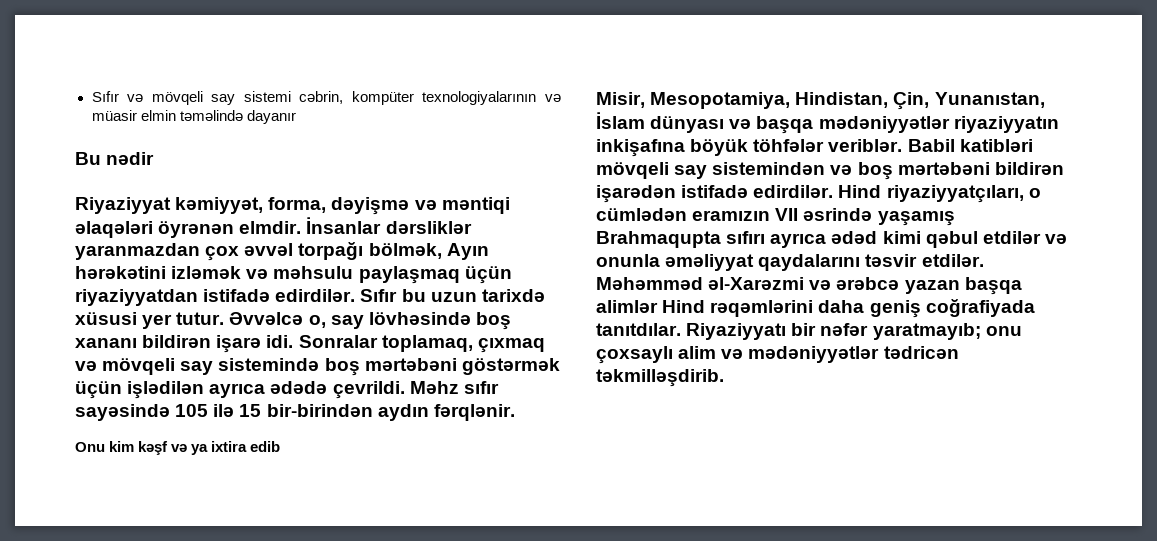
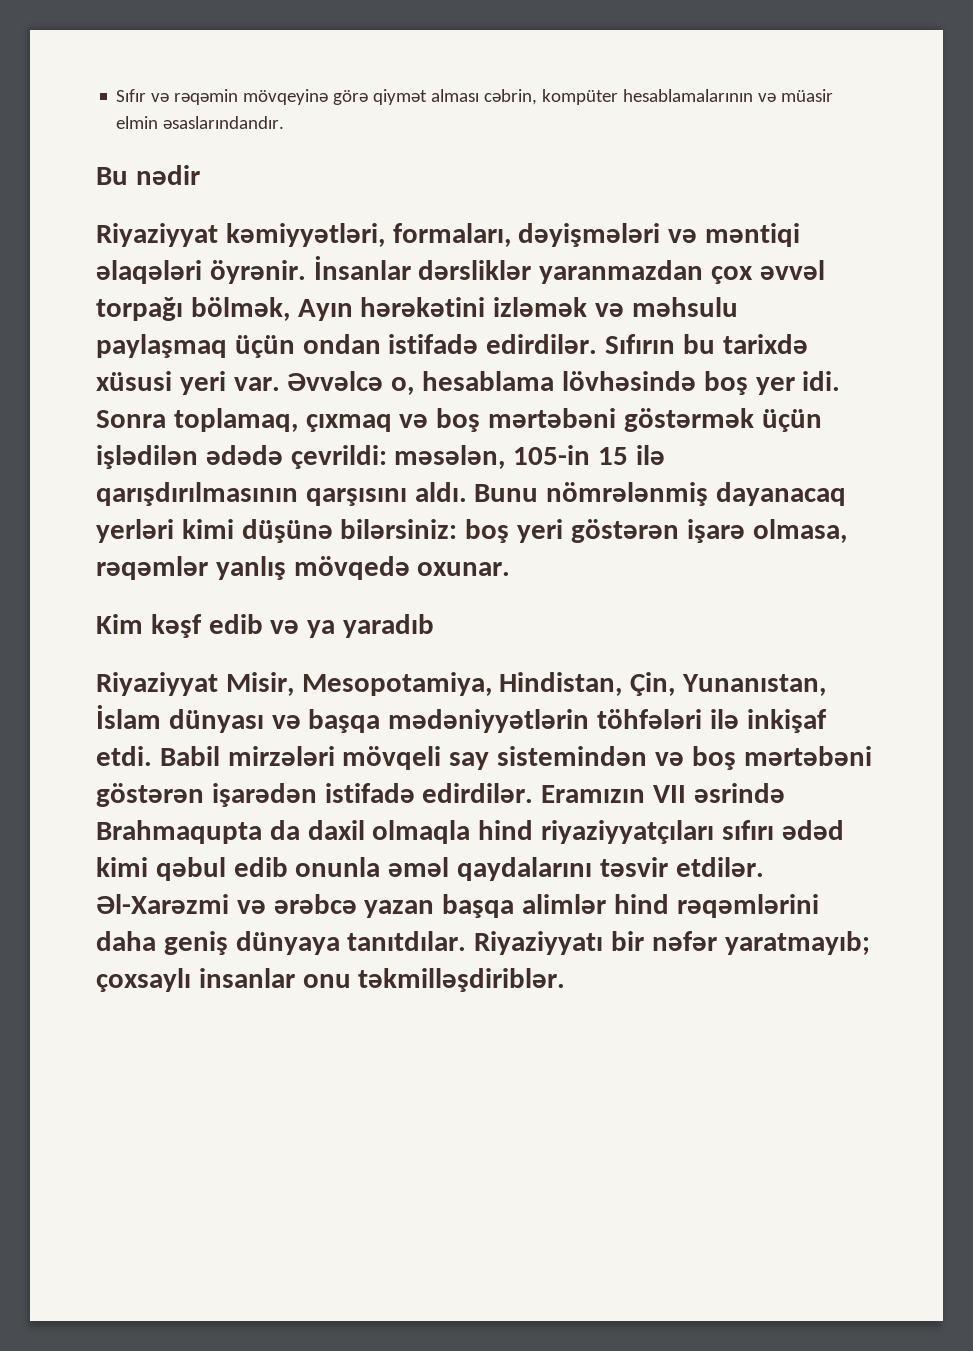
- Sıfır və mövqeli say sistemi cəbrin, kompüter texnologiyalarının və müasir elmin təməlində dayanır
+ Sıfır və rəqəmin mövqeyinə görə qiymət alması cəbrin, kompüter hesablamalarının və müasir elmin əsaslarındandır.
- Riyaziyyat kəmiyyət, forma, dəyişmə və məntiqi əlaqələri öyrənən elmdir.
+ Riyaziyyat kəmiyyətləri, formaları, dəyişmələri və məntiqi əlaqələri öyrənir.
- İnsanlar dərsliklər yaranmazdan çox əvvəl torpağı bölmək, Ayın hərəkətini izləmək və məhsulu paylaşmaq üçün riyaziyyatdan istifadə edirdilər. Sıfır bu uzun tarixdə xüsusi yer tutur.
+ İnsanlar dərsliklər yaranmazdan çox əvvəl torpağı bölmək, Ayın hərəkətini izləmək və məhsulu paylaşmaq üçün ondan istifadə edirdilər. Sıfırın bu tarixdə xüsusi yeri var.
- Əvvəlcə o, say lövhəsində boş xananı bildirən işarə idi. Sonralar toplamaq, çıxmaq və mövqeli say sistemində boş mərtəbəni göstərmək üçün işlədilən ayrıca ədədə çevrildi. Məhz sıfır sayəsində 105 ilə 15 bir-birindən aydın fərqlənir.
- Onu kim kəşf və ya ixtira edib
- Misir, Mesopotamiya, Hindistan, Çin, Yunanıstan, İslam dünyası və başqa mədəniyyətlər riyaziyyatın inkişafına böyük töhfələr veriblər. Babil katibləri mövqeli say sistemindən və boş mərtəbəni bildirən işarədən istifadə edirdilər.
+ Əvvəlcə o, hesablama lövhəsində boş yer idi. Sonra toplamaq, çıxmaq və boş mərtəbəni göstərmək üçün işlədilən ədədə çevrildi: məsələn, 105-in 15 ilə qarışdırılmasının qarşısını aldı. Bunu nömrələnmiş dayanacaq yerləri kimi düşünə bilərsiniz: boş yeri göstərən işarə olmasa, rəqəmlər yanlış mövqedə oxunar.
+ Kim kəşf edib və ya yaradıb
+ Riyaziyyat Misir, Mesopotamiya, Hindistan, Çin, Yunanıstan, İslam dünyası və başqa mədəniyyətlərin töhfələri ilə inkişaf etdi. Babil mirzələri mövqeli say sistemindən və boş mərtəbəni göstərən işarədən istifadə edirdilər.
- Hind riyaziyyatçıları, o cümlədən eramızın VII əsrində yaşamış Brahmaqupta sıfırı ayrıca ədəd kimi qəbul etdilər və onunla əməliyyat qaydalarını təsvir etdilər.
+ Eramızın VII əsrində Brahmaqupta da daxil olmaqla hind riyaziyyatçıları sıfırı ədəd kimi qəbul edib onunla əməl qaydalarını təsvir etdilər.
- Məhəmməd əl-Xarəzmi və ərəbcə yazan başqa alimlər Hind rəqəmlərini daha geniş coğrafiyada tanıtdılar.
+ Əl-Xarəzmi və ərəbcə yazan başqa alimlər hind rəqəmlərini daha geniş dünyaya tanıtdılar.
- Riyaziyyatı bir nəfər yaratmayıb; onu çoxsaylı alim və mədəniyyətlər tədricən təkmilləşdirib.
+ Riyaziyyatı bir nəfər yaratmayıb; çoxsaylı insanlar onu təkmilləşdiriblər.

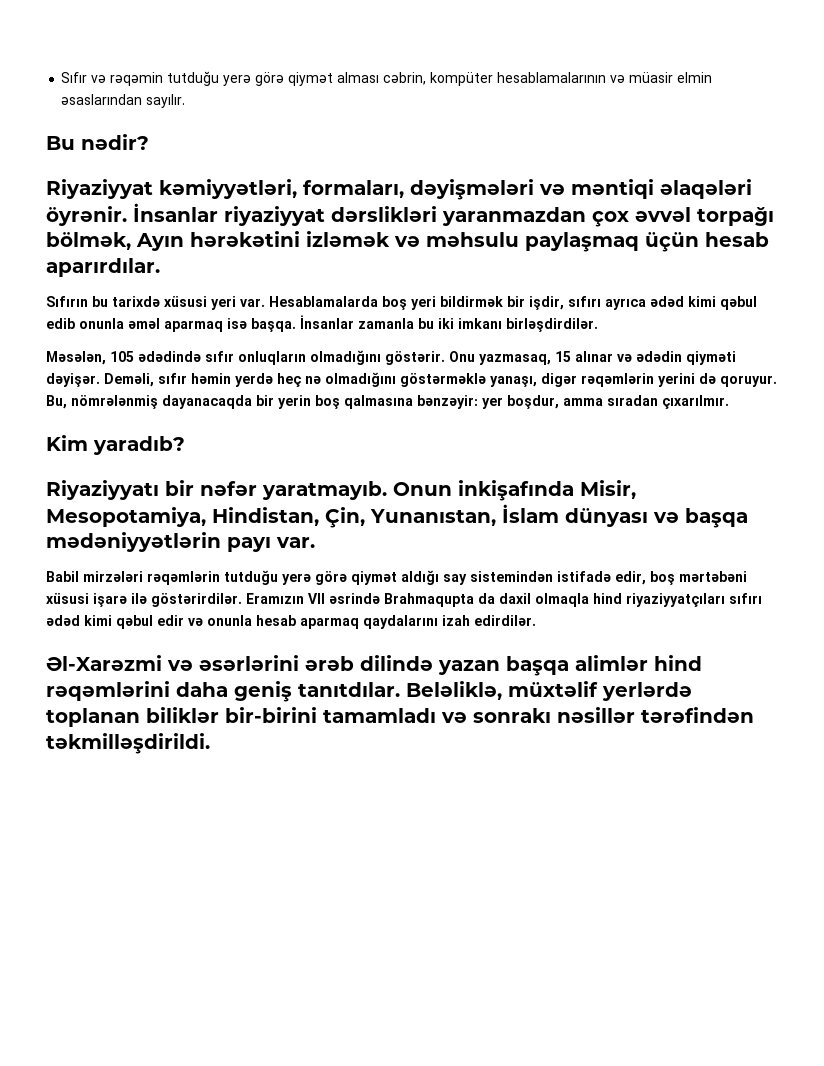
- Sıfır və rəqəmin mövqeyinə görə qiymət alması cəbrin, kompüter hesablamalarının və müasir elmin əsaslarındandır.
+ Sıfır və rəqəmin tutduğu yerə görə qiymət alması cəbrin, kompüter hesablamalarının və müasir elmin əsaslarından sayılır.
- Bu nədir
+ Bu nədir?
- İnsanlar dərsliklər yaranmazdan çox əvvəl torpağı bölmək, Ayın hərəkətini izləmək və məhsulu paylaşmaq üçün ondan istifadə edirdilər. Sıfırın bu tarixdə xüsusi yeri var.
+ İnsanlar riyaziyyat dərslikləri yaranmazdan çox əvvəl torpağı bölmək, Ayın hərəkətini izləmək və məhsulu paylaşmaq üçün hesab aparırdılar.
+ Sıfırın bu tarixdə xüsusi yeri var.
- Əvvəlcə o, hesablama lövhəsində boş yer idi. Sonra toplamaq, çıxmaq və boş mərtəbəni göstərmək üçün işlədilən ədədə çevrildi: məsələn, 105-in 15 ilə qarışdırılmasının qarşısını aldı. Bunu nömrələnmiş dayanacaq yerləri kimi düşünə bilərsiniz: boş yeri göstərən işarə olmasa, rəqəmlər yanlış mövqedə oxunar.
- Kim kəşf edib və ya yaradıb
- Riyaziyyat Misir, Mesopotamiya, Hindistan, Çin, Yunanıstan, İslam dünyası və başqa mədəniyyətlərin töhfələri ilə inkişaf etdi. Babil mirzələri mövqeli say sistemindən və boş mərtəbəni göstərən işarədən istifadə edirdilər.
+ Hesablamalarda boş yeri bildirmək bir işdir, sıfırı ayrıca ədəd kimi qəbul edib onunla əməl aparmaq isə başqa. İnsanlar zamanla bu iki imkanı birləşdirdilər.
+ Məsələn, 105 ədədində sıfır onluqların olmadığını göstərir. Onu yazmasaq, 15 alınar və ədədin qiyməti dəyişər. Deməli, sıfır həmin yerdə heç nə olmadığını göstərməklə yanaşı, digər rəqəmlərin yerini də qoruyur. Bu, nömrələnmiş dayanacaqda bir yerin boş qalmasına bənzəyir: yer boşdur, amma sıradan çıxarılmır.
+ Kim yaradıb?
+ Riyaziyyatı bir nəfər yaratmayıb. Onun inkişafında Misir, Mesopotamiya, Hindistan, Çin, Yunanıstan, İslam dünyası və başqa mədəniyyətlərin payı var.
+ Babil mirzələri rəqəmlərin tutduğu yerə görə qiymət aldığı say sistemindən istifadə edir, boş mərtəbəni xüsusi işarə ilə göstərirdilər.
- Eramızın VII əsrində Brahmaqupta da daxil olmaqla hind riyaziyyatçıları sıfırı ədəd kimi qəbul edib onunla əməl qaydalarını təsvir etdilər. Əl-Xarəzmi və ərəbcə yazan başqa alimlər hind rəqəmlərini daha geniş dünyaya tanıtdılar. Riyaziyyatı bir nəfər yaratmayıb; çoxsaylı insanlar onu təkmilləşdiriblər.
+ Eramızın VII əsrində Brahmaqupta da daxil olmaqla hind riyaziyyatçıları sıfırı ədəd kimi qəbul edir və onunla hesab aparmaq qaydalarını izah edirdilər.
+ Əl-Xarəzmi və əsərlərini ərəb dilində yazan başqa alimlər hind rəqəmlərini daha geniş tanıtdılar. Beləliklə, müxtəlif yerlərdə toplanan biliklər bir-birini tamamladı və sonrakı nəsillər tərəfindən təkmilləşdirildi.

